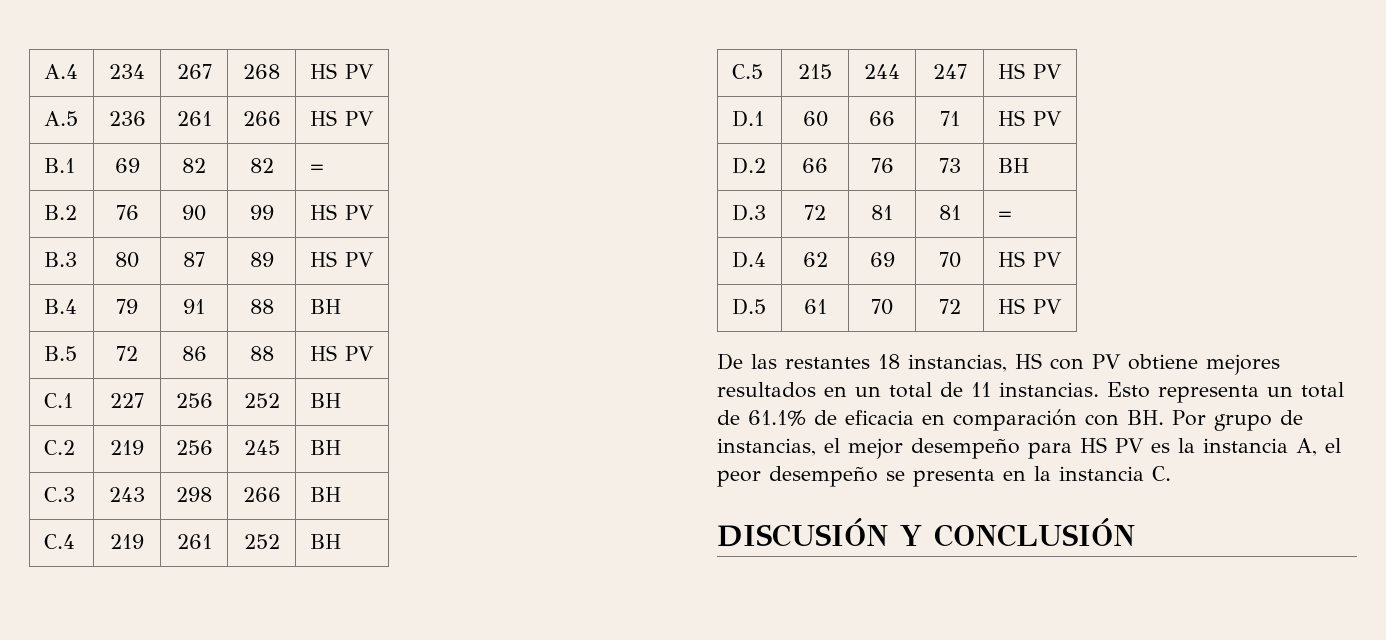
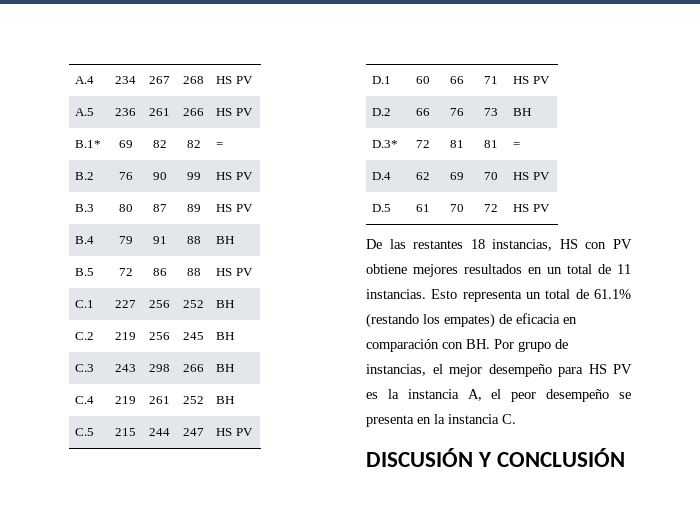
- B.1 | 69 | 82 | 82 | =
+ B.1* | 69 | 82 | 82 | =
- D.3 | 72 | 81 | 81 | =
+ D.3* | 72 | 81 | 81 | =
- Esto representa un total de 61.1% de eficacia en comparación con BH. Por grupo de instancias, el mejor desempeño para HS PV es la instancia A, el peor desempeño se presenta en la instancia C.
+ Esto representa un total de 61.1% (restando los empates) de eficacia en comparación con BH. Por grupo de instancias, el mejor desempeño para HS PV es la instancia A, el peor desempeño se presenta en la instancia C.

